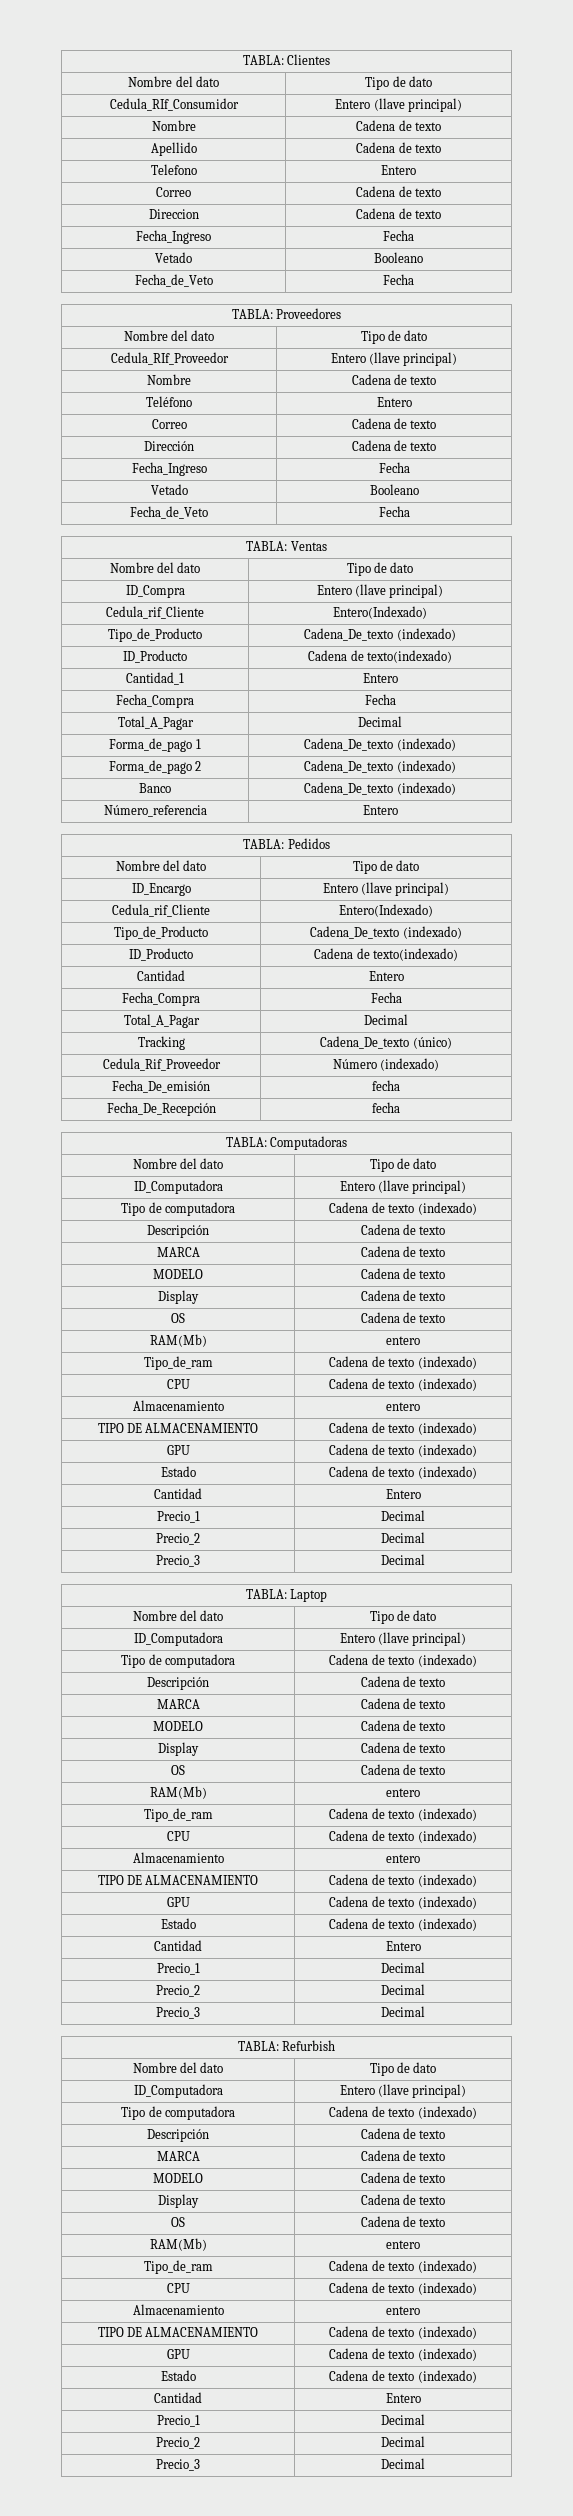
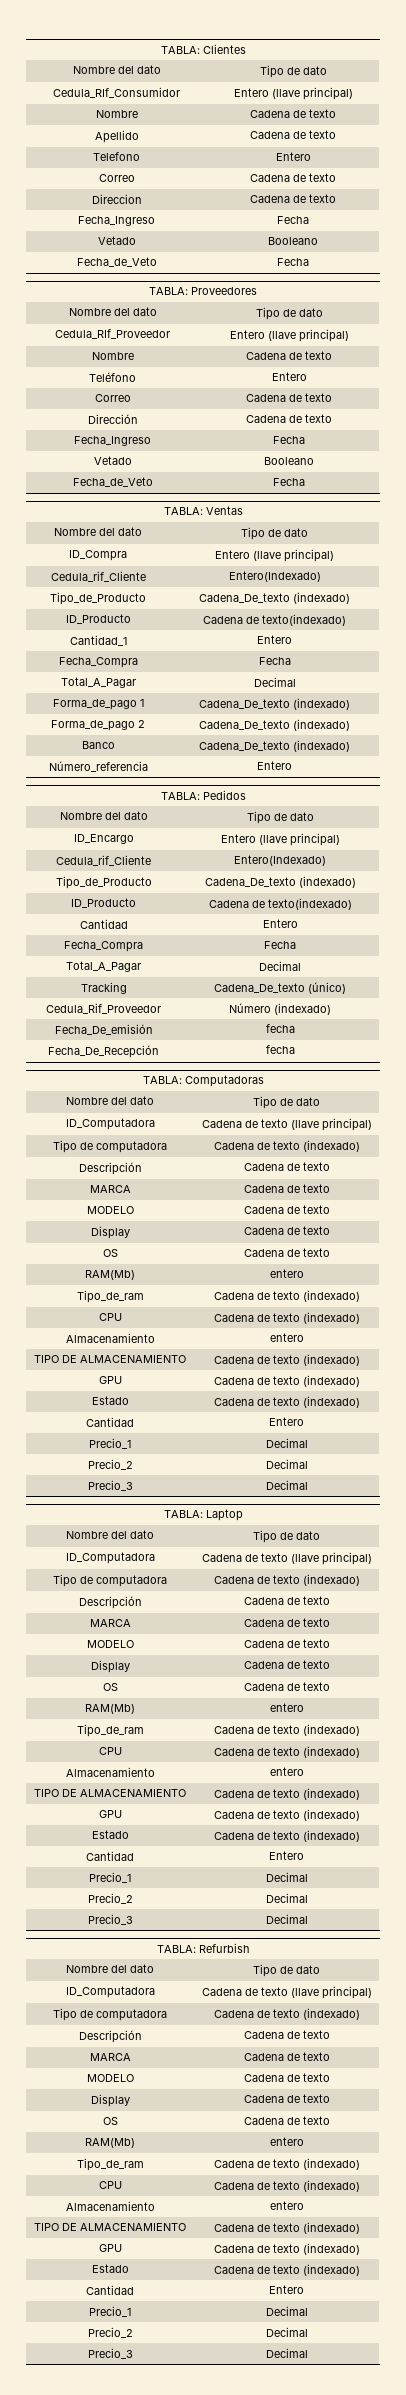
  TABLA: Computadoras
  Nombre del dato | Tipo de dato
- ID_Computadora | Entero (llave principal)
+ ID_Computadora | Cadena de texto (llave principal)
  TABLA: Laptop
  Nombre del dato | Tipo de dato
- ID_Computadora | Entero (llave principal)
+ ID_Computadora | Cadena de texto (llave principal)
  TABLA: Refurbish
  Nombre del dato | Tipo de dato
- ID_Computadora | Entero (llave principal)
+ ID_Computadora | Cadena de texto (llave principal)

